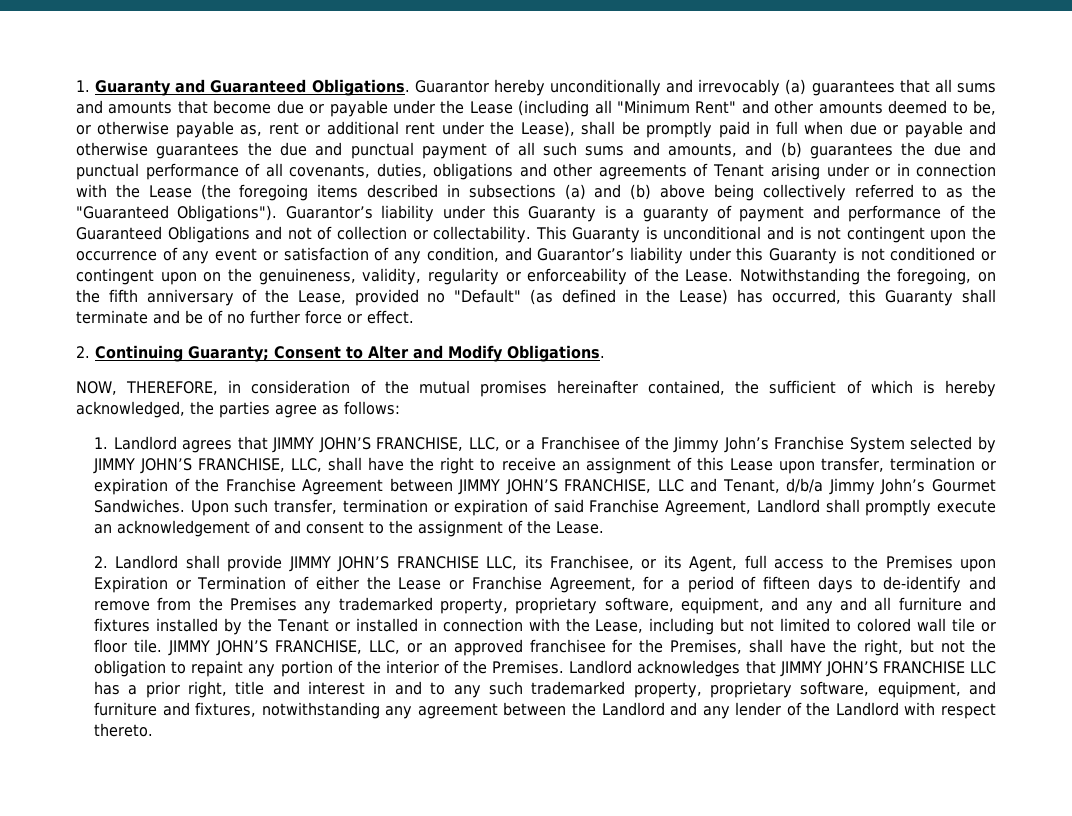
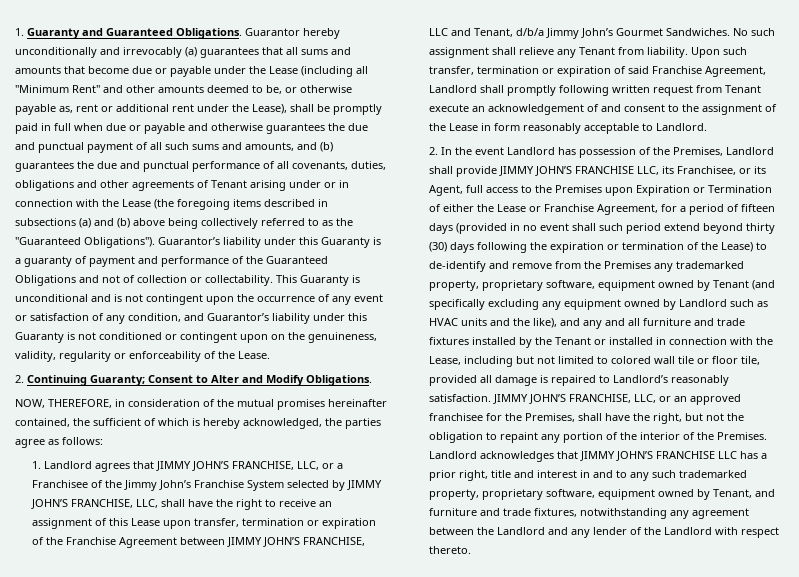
- Notwithstanding the foregoing, on the fifth anniversary of the Lease, provided no "Default" (as defined in the Lease) has occurred, this Guaranty shall terminate and be of no further force or effect.
+ No such assignment shall relieve any Tenant from liability.
- Upon such transfer, termination or expiration of said Franchise Agreement, Landlord shall promptly execute an acknowledgement of and consent to the assignment of the Lease.
- 2. Landlord shall provide JIMMY JOHN’S FRANCHISE LLC, its Franchisee, or its Agent, full access to the Premises upon Expiration or Termination of either the Lease or Franchise Agreement, for a period of fifteen days to de-identify and remove from the Premises any trademarked property, proprietary software, equipment, and any and all furniture and fixtures installed by the Tenant or installed in connection with the Lease, including but not limited to colored wall tile or floor tile.
+ Upon such transfer, termination or expiration of said Franchise Agreement, Landlord shall promptly following written request from Tenant execute an acknowledgement of and consent to the assignment of the Lease in form reasonably acceptable to Landlord.
+ 2. In the event Landlord has possession of the Premises, Landlord shall provide JIMMY JOHN’S FRANCHISE LLC, its Franchisee, or its Agent, full access to the Premises upon Expiration or Termination of either the Lease or Franchise Agreement, for a period of fifteen days (provided in no event shall such period extend beyond thirty (30) days following the expiration or termination of the Lease) to de-identify and remove from the Premises any trademarked property, proprietary software, equipment owned by Tenant (and specifically excluding any equipment owned by Landlord such as HVAC units and the like), and any and all furniture and trade fixtures installed by the Tenant or installed in connection with the Lease, including but not limited to colored wall tile or floor tile, provided all damage is repaired to Landlord’s reasonably satisfaction.
- Landlord acknowledges that JIMMY JOHN’S FRANCHISE LLC has a prior right, title and interest in and to any such trademarked property, proprietary software, equipment, and furniture and fixtures, notwithstanding any agreement between the Landlord and any lender of the Landlord with respect thereto.
+ Landlord acknowledges that JIMMY JOHN’S FRANCHISE LLC has a prior right, title and interest in and to any such trademarked property, proprietary software, equipment owned by Tenant, and furniture and trade fixtures, notwithstanding any agreement between the Landlord and any lender of the Landlord with respect thereto.

